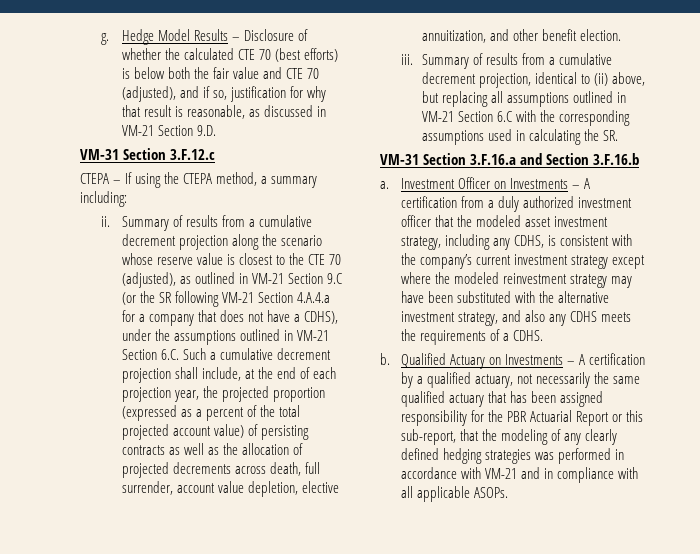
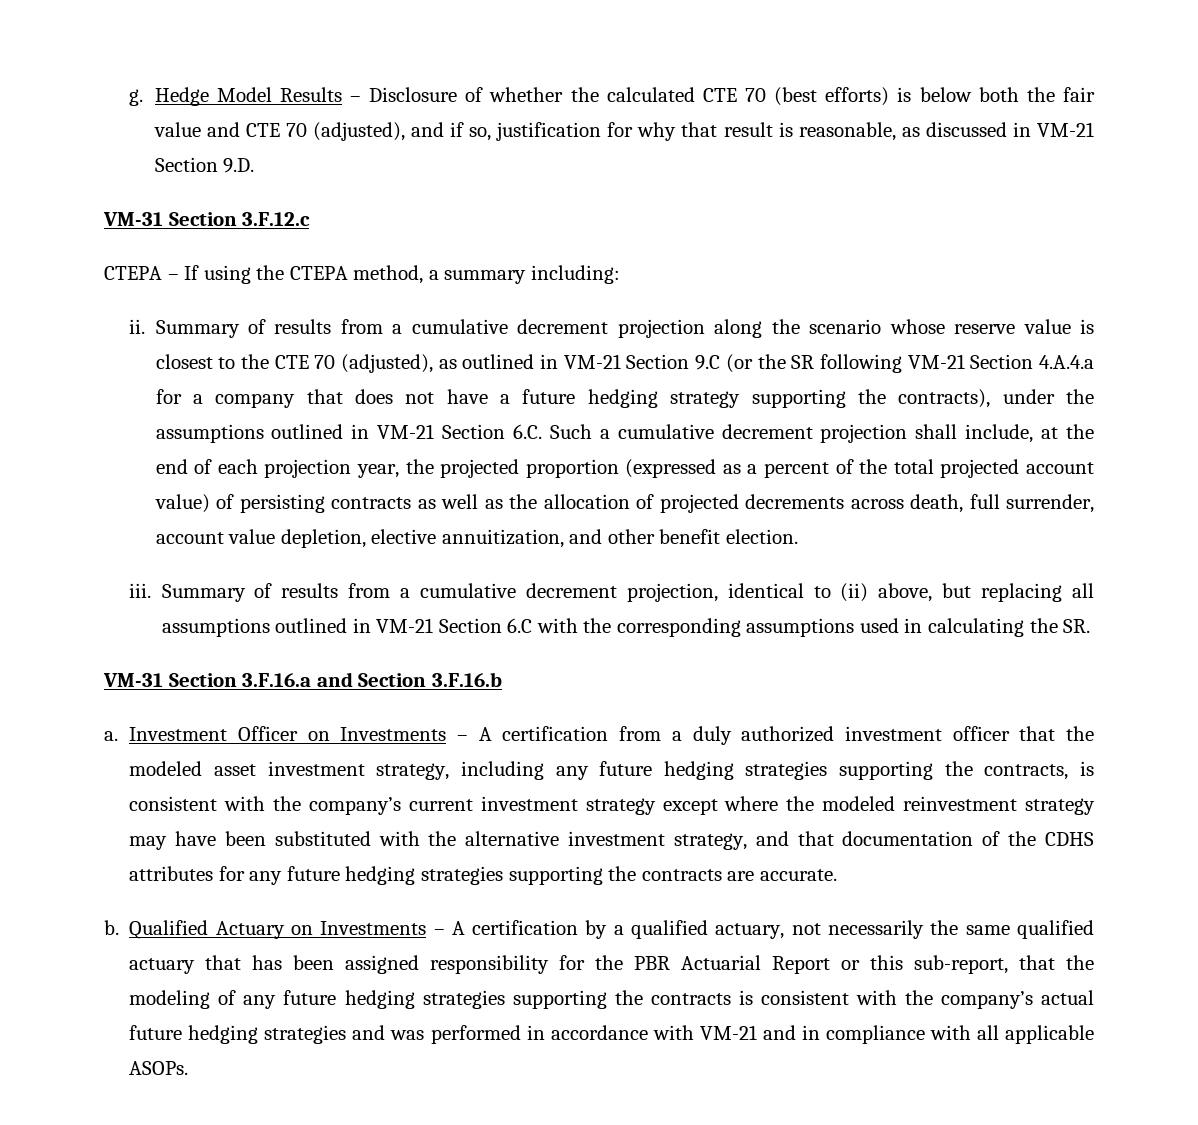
- Summary of results from a cumulative decrement projection along the scenario whose reserve value is closest to the CTE 70 (adjusted), as outlined in VM-21 Section 9.C (or the SR following VM-21 Section 4.A.4.a for a company that does not have a CDHS), under the assumptions outlined in VM-21 Section 6.C. Such a cumulative decrement projection shall include, at the end of each projection year, the projected proportion (expressed as a percent of the total projected account value) of persisting contracts as well as the allocation of projected decrements across death, full surrender, account value depletion, elective annuitization, and other benefit election.
+ Summary of results from a cumulative decrement projection along the scenario whose reserve value is closest to the CTE 70 (adjusted), as outlined in VM-21 Section 9.C (or the SR following VM-21 Section 4.A.4.a for a company that does not have a future hedging strategy supporting the contracts), under the assumptions outlined in VM-21 Section 6.C. Such a cumulative decrement projection shall include, at the end of each projection year, the projected proportion (expressed as a percent of the total projected account value) of persisting contracts as well as the allocation of projected decrements across death, full surrender, account value depletion, elective annuitization, and other benefit election.
- Investment Officer on Investments – A certification from a duly authorized investment officer that the modeled asset investment strategy, including any CDHS, is consistent with the company’s current investment strategy except where the modeled reinvestment strategy may have been substituted with the alternative investment strategy, and also any CDHS meets the requirements of a CDHS.
+ Investment Officer on Investments – A certification from a duly authorized investment officer that the modeled asset investment strategy, including any future hedging strategies supporting the contracts, is consistent with the company’s current investment strategy except where the modeled reinvestment strategy may have been substituted with the alternative investment strategy, and that documentation of the CDHS attributes for any future hedging strategies supporting the contracts are accurate.
- Qualified Actuary on Investments – A certification by a qualified actuary, not necessarily the same qualified actuary that has been assigned responsibility for the PBR Actuarial Report or this sub-report, that the modeling of any clearly defined hedging strategies was performed in accordance with VM-21 and in compliance with all applicable ASOPs.
+ Qualified Actuary on Investments – A certification by a qualified actuary, not necessarily the same qualified actuary that has been assigned responsibility for the PBR Actuarial Report or this sub-report, that the modeling of any future hedging strategies supporting the contracts is consistent with the company’s actual future hedging strategies and was performed in accordance with VM-21 and in compliance with all applicable ASOPs.

